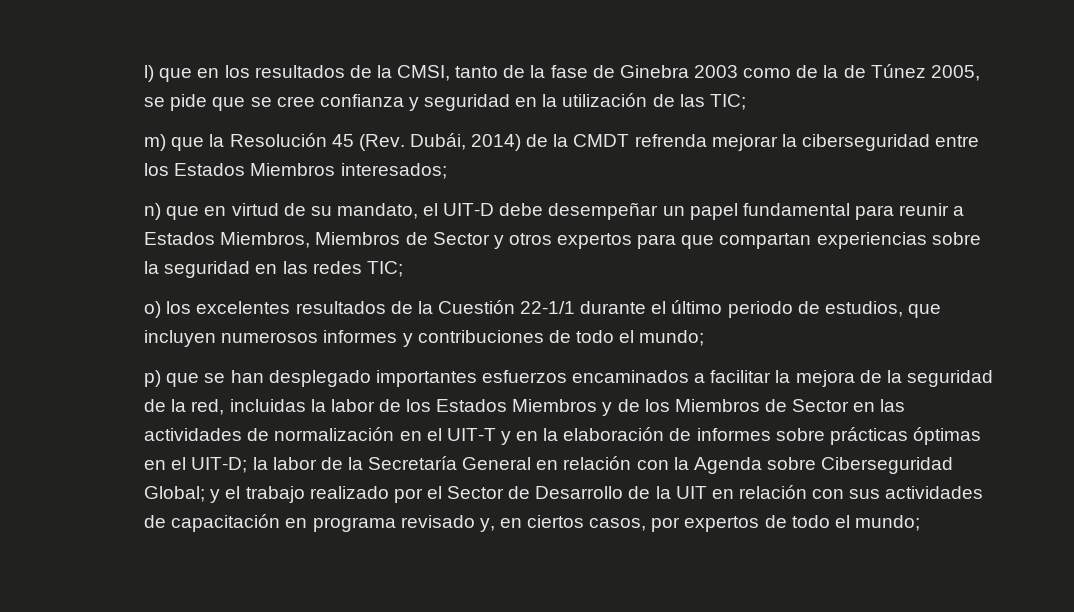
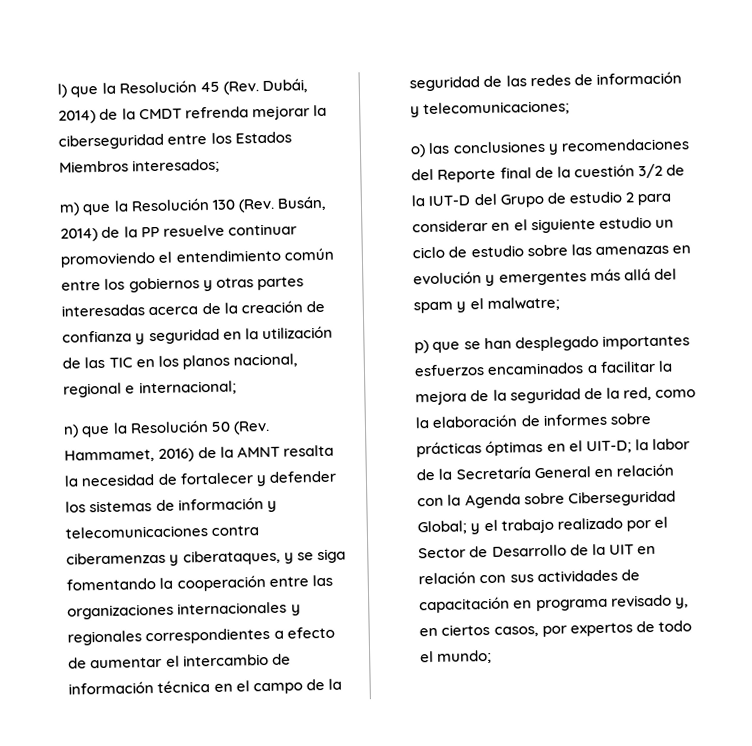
- l) que en los resultados de la CMSI, tanto de la fase de Ginebra 2003 como de la de Túnez 2005, se pide que se cree confianza y seguridad en la utilización de las TIC;
- m) que la Resolución 45 (Rev. Dubái, 2014) de la CMDT refrenda mejorar la ciberseguridad entre los Estados Miembros interesados;
+ l) que la Resolución 45 (Rev. Dubái, 2014) de la CMDT refrenda mejorar la ciberseguridad entre los Estados Miembros interesados;
- n) que en virtud de su mandato, el UIT-D debe desempeñar un papel fundamental para reunir a Estados Miembros, Miembros de Sector y otros expertos para que compartan experiencias sobre la seguridad en las redes TIC;
- o) los excelentes resultados de la Cuestión 22-1/1 durante el último periodo de estudios, que incluyen numerosos informes y contribuciones de todo el mundo;
+ m) que la Resolución 130 (Rev. Busán, 2014) de la PP resuelve continuar promoviendo el entendimiento común entre los gobiernos y otras partes interesadas acerca de la creación de confianza y seguridad en la utilización de las TIC en los planos nacional, regional e internacional;
+ n) que la Resolución 50 (Rev. Hammamet, 2016) de la AMNT resalta la necesidad de fortalecer y defender los sistemas de información y telecomunicaciones contra ciberamenzas y ciberataques, y se siga fomentando la cooperación entre las organizaciones internacionales y regionales correspondientes a efecto de aumentar el intercambio de información técnica en el campo de la seguridad de las redes de información y telecomunicaciones;
+ o) las conclusiones y recomendaciones del Reporte final de la cuestión 3/2 de la IUT-D del Grupo de estudio 2 para considerar en el siguiente estudio un ciclo de estudio sobre las amenazas en evolución y emergentes más allá del spam y el malwatre;
- p) que se han desplegado importantes esfuerzos encaminados a facilitar la mejora de la seguridad de la red, incluidas la labor de los Estados Miembros y de los Miembros de Sector en las actividades de normalización en el UIT-T y en la elaboración de informes sobre prácticas óptimas en el UIT-D;
+ p) que se han desplegado importantes esfuerzos encaminados a facilitar la mejora de la seguridad de la red, como la elaboración de informes sobre prácticas óptimas en el UIT-D;

